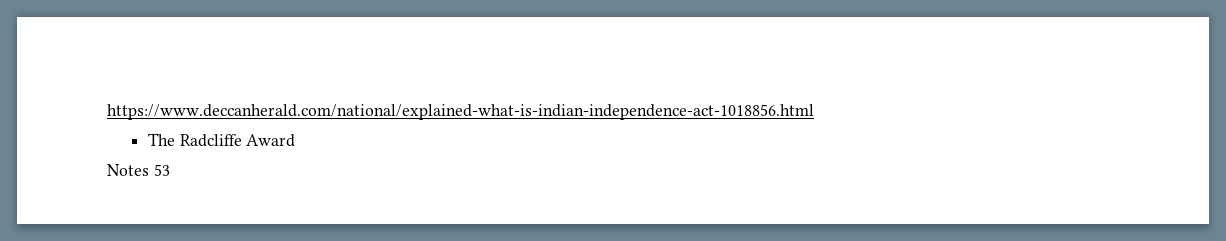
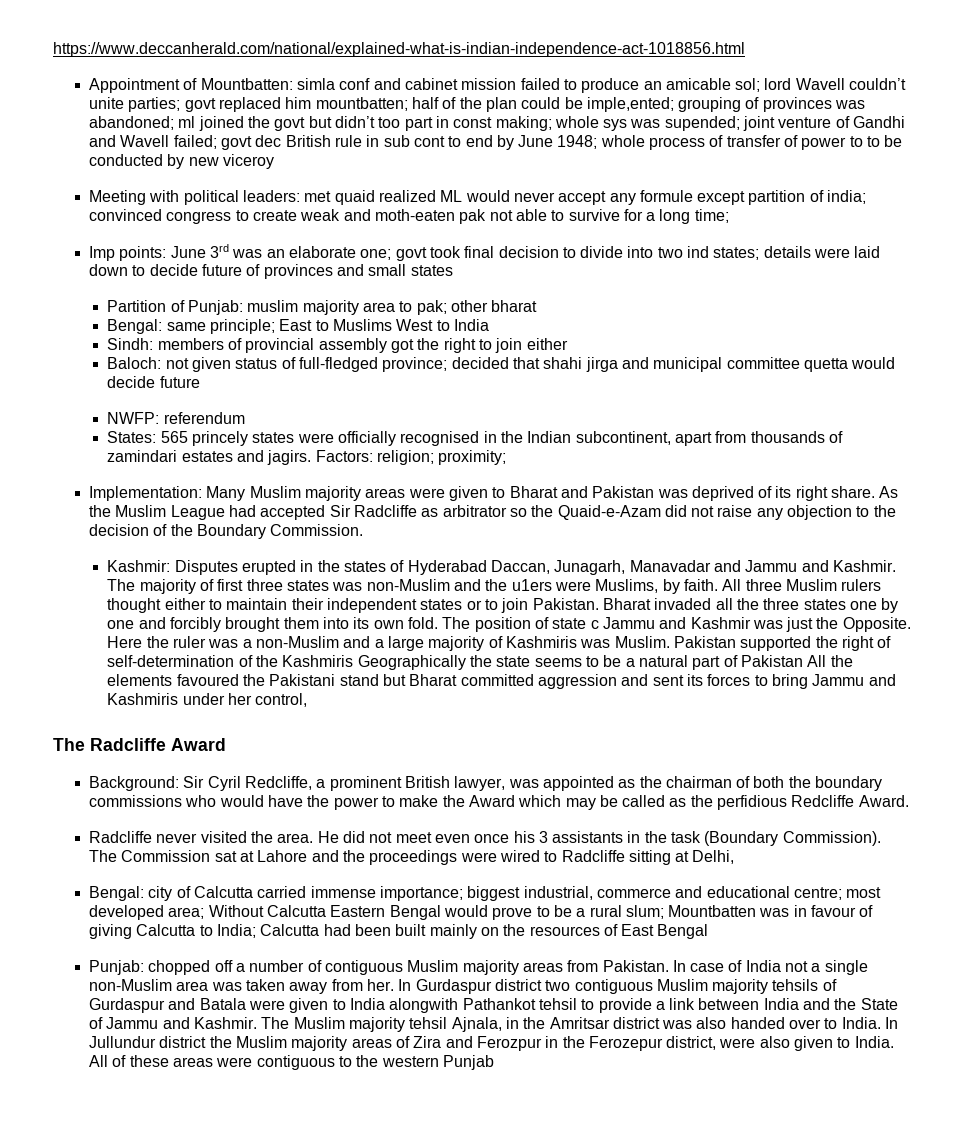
+ Appointment of Mountbatten: simla conf and cabinet mission failed to produce an amicable sol; lord Wavell couldn’t unite parties; govt replaced him mountbatten; half of the plan could be imple,ented; grouping of provinces was abandoned; ml joined the govt but didn’t too part in const making; whole sys was supended; joint venture of Gandhi and Wavell failed; govt dec British rule in sub cont to end by June 1948; whole process of transfer of power to to be conducted by new viceroy
+ Meeting with political leaders: met quaid realized ML would never accept any formule except partition of india; convinced congress to create weak and moth-eaten pak not able to survive for a long time;
+ Imp points: June 3rd was an elaborate one; govt took final decision to divide into two ind states; details were laid down to decide future of provinces and small states
+ Partition of Punjab: muslim majority area to pak; other bharat
+ Bengal: same principle; East to Muslims West to India
+ Sindh: members of provincial assembly got the right to join either
+ Baloch: not given status of full-fledged province; decided that shahi jirga and municipal committee quetta would decide future
+ NWFP: referendum
+ States: 565 princely states were officially recognised in the Indian subcontinent, apart from thousands of zamindari estates and jagirs. Factors: religion; proximity;
+ Implementation: Many Muslim majority areas were given to Bharat and Pakistan was deprived of its right share. As the Muslim League had accepted Sir Radcliffe as arbitrator so the Quaid-e-Azam did not raise any objection to the decision of the Boundary Commission.
+ Kashmir: Disputes erupted in the states of Hyderabad Daccan, Junagarh, Manavadar and Jammu and Kashmir. The majority of first three states was non-Muslim and the u1ers were Muslims, by faith. All three Muslim rulers thought either to maintain their independent states or to join Pakistan. Bharat invaded all the three states one by one and forcibly brought them into its own fold. The position of state c Jammu and Kashmir was just the Opposite. Here the ruler was a non-Muslim and a large majority of Kashmiris was Muslim. Pakistan supported the right of self-determination of the Kashmiris Geographically the state seems to be a natural part of Pakistan All the elements favoured the Pakistani stand but Bharat committed aggression and sent its forces to bring Jammu and Kashmiris under her control,
  The Radcliffe Award
- Notes 53
+ Background: Sir Cyril Redcliffe, a prominent British lawyer, was appointed as the chairman of both the boundary commissions who would have the power to make the Award which may be called as the perfidious Redcliffe Award.
+ Radcliffe never visited the area. He did not meet even once his 3 assistants in the task (Boundary Commission). The Commission sat at Lahore and the proceedings were wired to Radcliffe sitting at Delhi,
+ Bengal: city of Calcutta carried immense importance; biggest industrial, commerce and educational centre; most developed area; Without Calcutta Eastern Bengal would prove to be a rural slum; Mountbatten was in favour of giving Calcutta to India; Calcutta had been built mainly on the resources of East Bengal
+ Punjab: chopped off a number of contiguous Muslim majority areas from Pakistan. In case of India not a single non-Muslim area was taken away from her. In Gurdaspur district two contiguous Muslim majority tehsils of Gurdaspur and Batala were given to India alongwith Pathankot tehsil to provide a link between India and the State of Jammu and Kashmir. The Muslim majority tehsil Ajnala, in the Amritsar district was also handed over to India. In Jullundur district the Muslim majority areas of Zira and Ferozpur in the Ferozepur district, were also given to India. All of these areas were contiguous to the western Punjab

